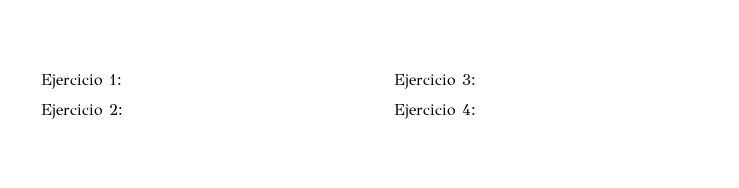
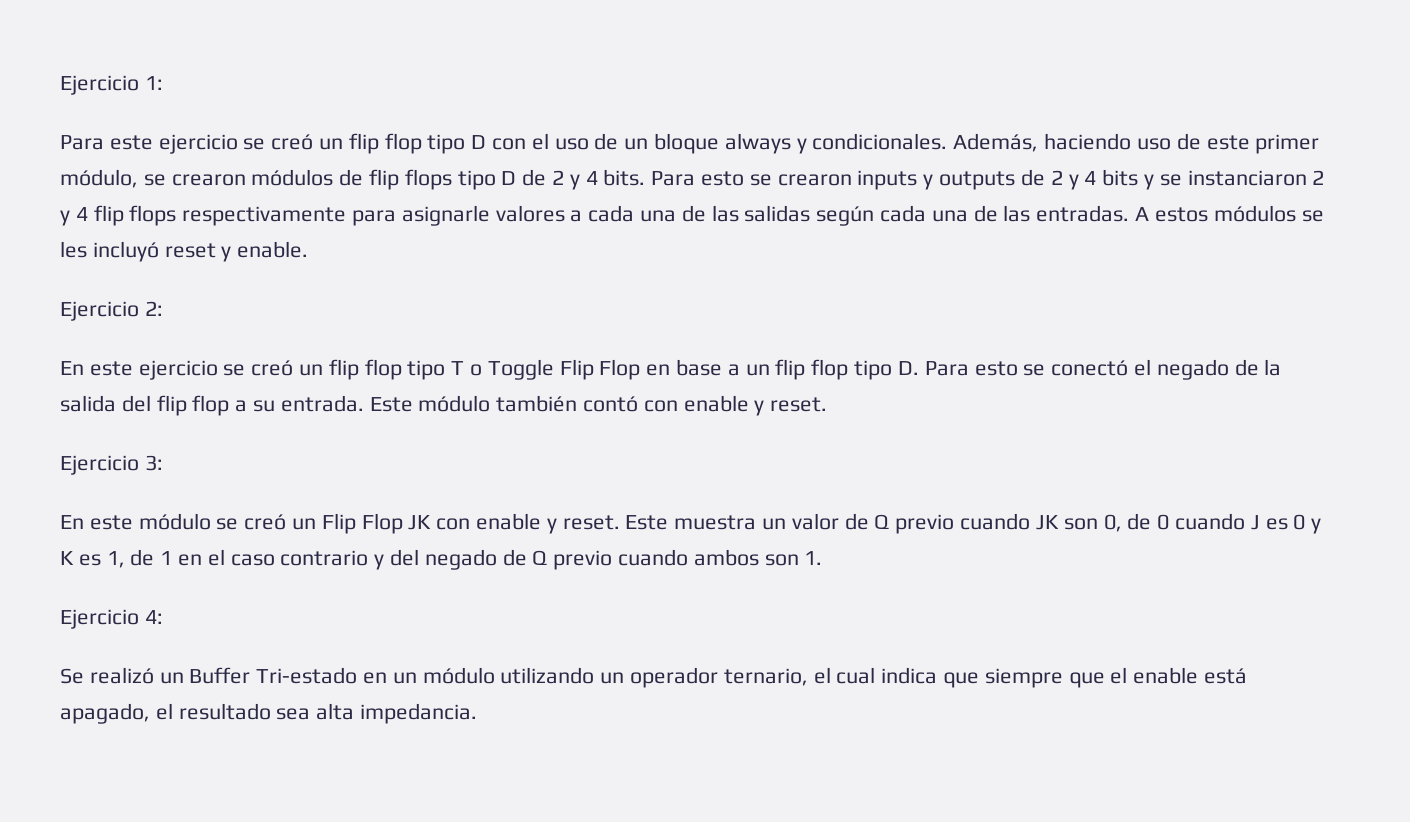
+ Para este ejercicio se creó un flip flop tipo D con el uso de un bloque always y condicionales. Además, haciendo uso de este primer módulo, se crearon módulos de flip flops tipo D de 2 y 4 bits. Para esto se crearon inputs y outputs de 2 y 4 bits y se instanciaron 2 y 4 flip flops respectivamente para asignarle valores a cada una de las salidas según cada una de las entradas. A estos módulos se les incluyó reset y enable.
  Ejercicio 2:
+ En este ejercicio se creó un flip flop tipo T o Toggle Flip Flop en base a un flip flop tipo D. Para esto se conectó el negado de la salida del flip flop a su entrada. Este módulo también contó con enable y reset.
  Ejercicio 3:
+ En este módulo se creó un Flip Flop JK con enable y reset. Este muestra un valor de Q previo cuando JK son 0, de 0 cuando J es 0 y K es 1, de 1 en el caso contrario y del negado de Q previo cuando ambos son 1.
  Ejercicio 4:
+ Se realizó un Buffer Tri-estado en un módulo utilizando un operador ternario, el cual indica que siempre que el enable está apagado, el resultado sea alta impedancia.

